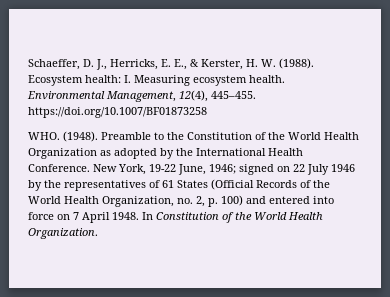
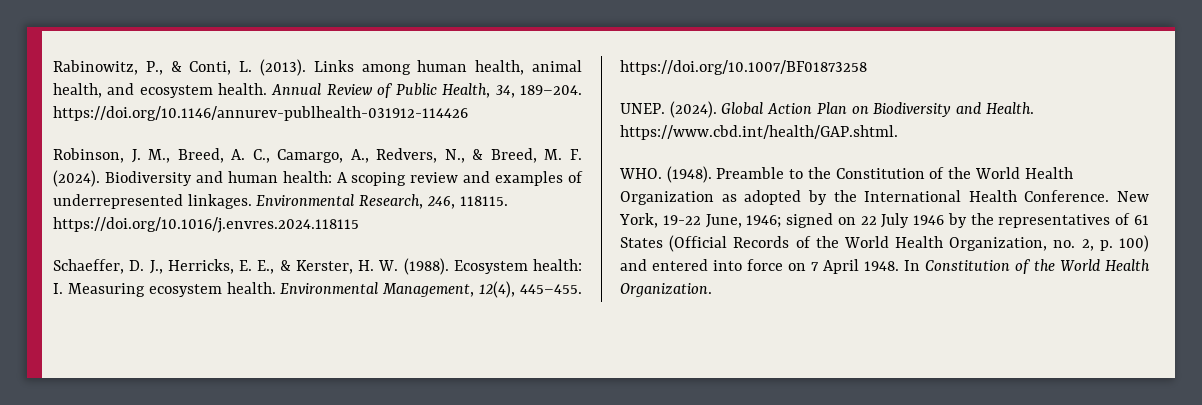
+ Rabinowitz, P., & Conti, L. (2013). Links among human health, animal health, and ecosystem health. Annual Review of Public Health, 34, 189–204. https://doi.org/10.1146/annurev-publhealth-031912-114426
+ Robinson, J. M., Breed, A. C., Camargo, A., Redvers, N., & Breed, M. F. (2024). Biodiversity and human health: A scoping review and examples of underrepresented linkages. Environmental Research, 246, 118115. https://doi.org/10.1016/j.envres.2024.118115
+ UNEP. (2024). Global Action Plan on Biodiversity and Health. https://www.cbd.int/health/GAP.shtml.

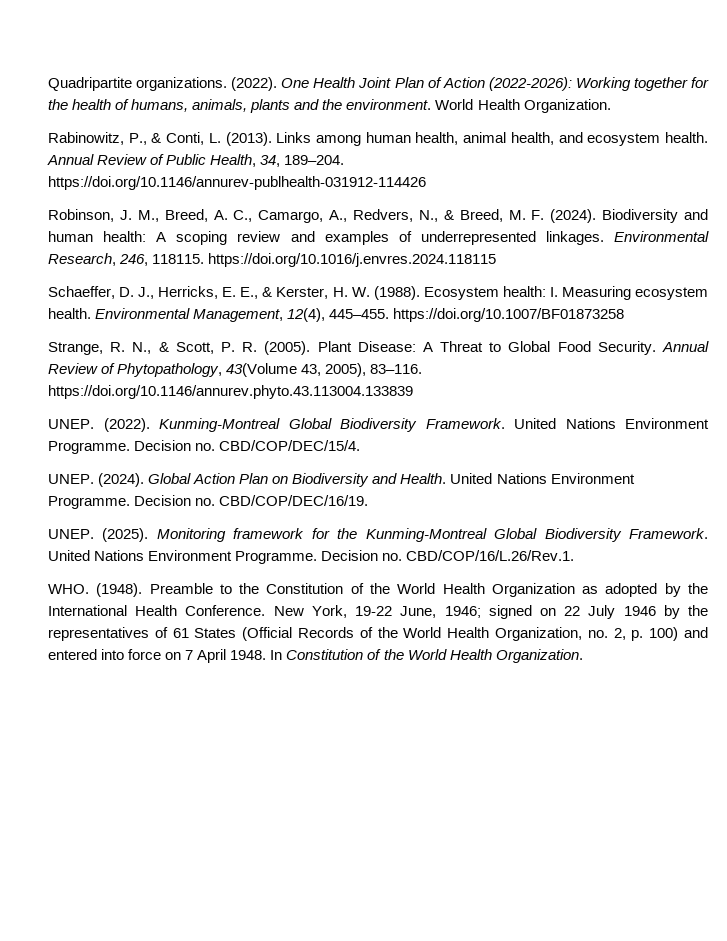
+ Quadripartite organizations. (2022). One Health Joint Plan of Action (2022-2026): Working together for the health of humans, animals, plants and the environment. World Health Organization.
+ Strange, R. N., & Scott, P. R. (2005). Plant Disease: A Threat to Global Food Security. Annual Review of Phytopathology, 43(Volume 43, 2005), 83–116. https://doi.org/10.1146/annurev.phyto.43.113004.133839
+ UNEP. (2022). Kunming-Montreal Global Biodiversity Framework. United Nations Environment Programme. Decision no. CBD/COP/DEC/15/4.
- Global Action Plan on Biodiversity and Health. https://www.cbd.int/health/GAP.shtml.
+ Global Action Plan on Biodiversity and Health. United Nations Environment Programme. Decision no. CBD/COP/DEC/16/19.
+ UNEP. (2025). Monitoring framework for the Kunming-Montreal Global Biodiversity Framework. United Nations Environment Programme. Decision no. CBD/COP/16/L.26/Rev.1.

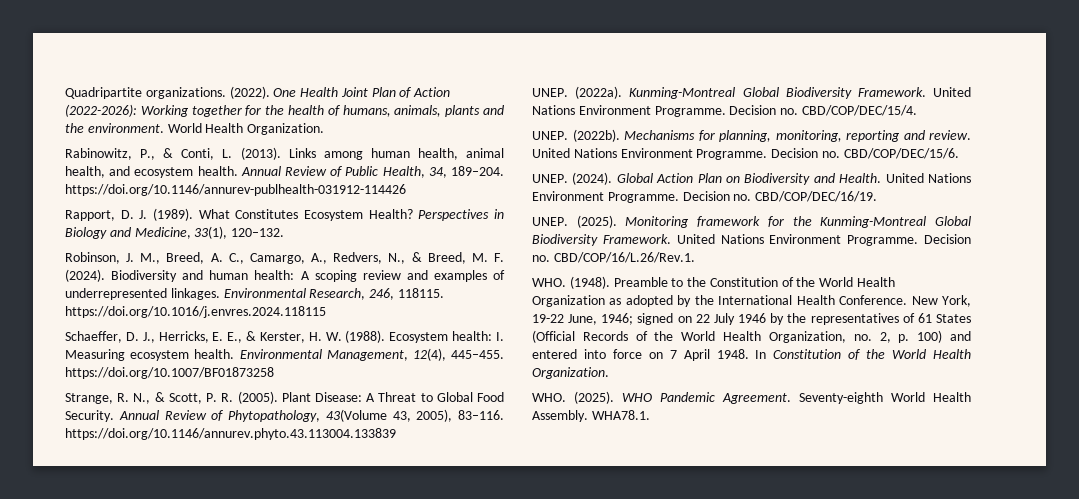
+ Rapport, D. J. (1989). What Constitutes Ecosystem Health? Perspectives in Biology and Medicine, 33(1), 120–132.
- UNEP. (2022).
+ UNEP. (2022a).
+ UNEP. (2022b). Mechanisms for planning, monitoring, reporting and review. United Nations Environment Programme. Decision no. CBD/COP/DEC/15/6.
+ WHO. (2025). WHO Pandemic Agreement. Seventy-eighth World Health Assembly. WHA78.1.

